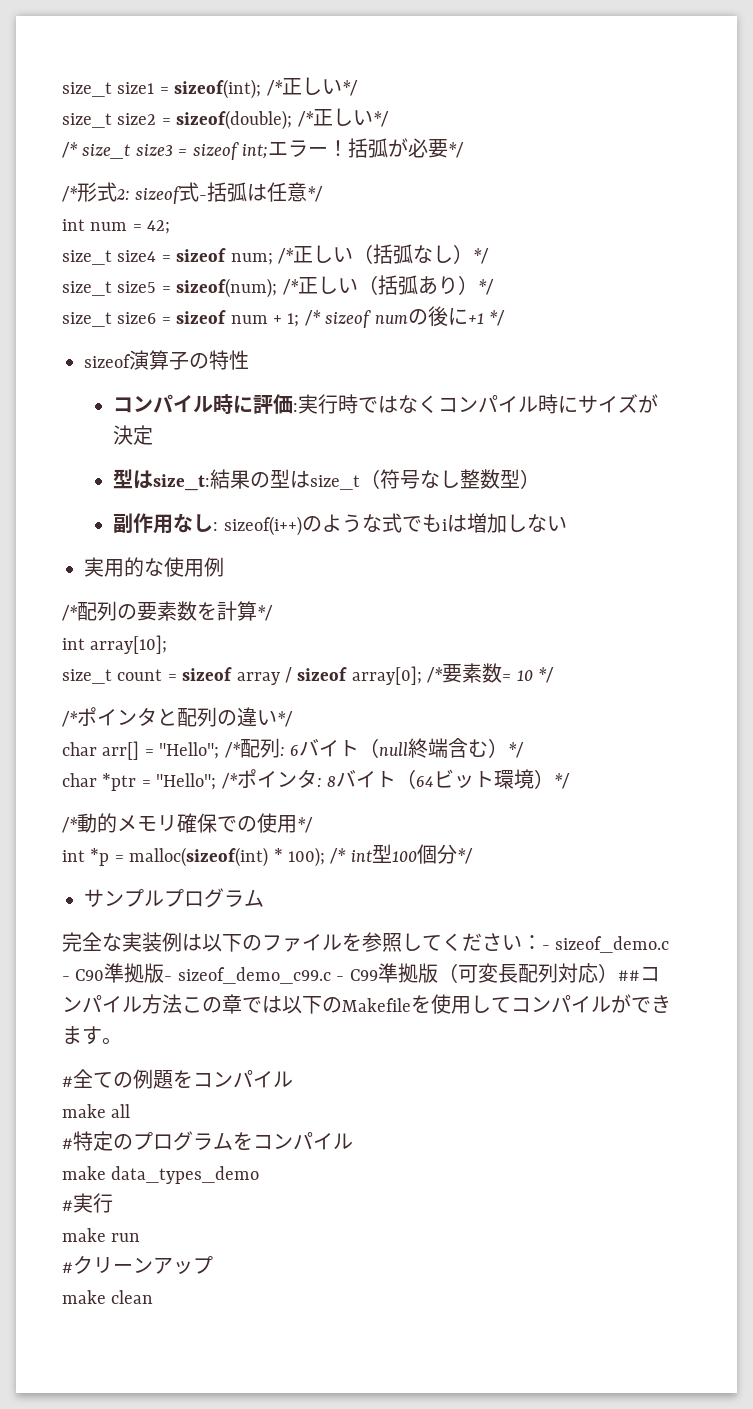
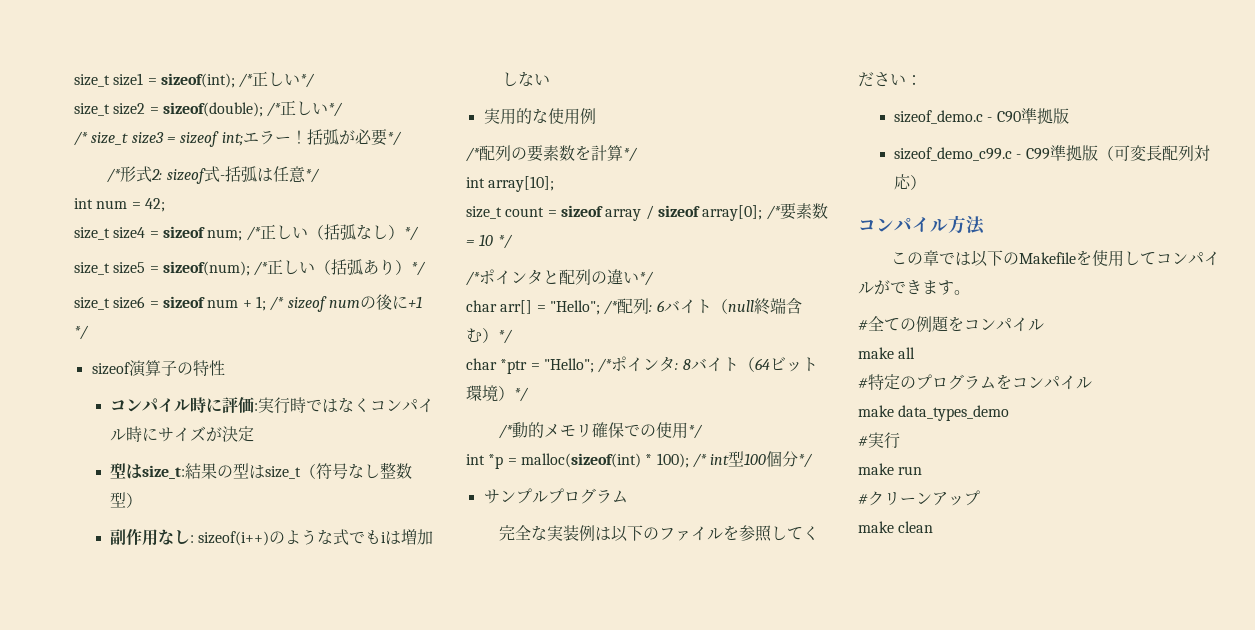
- 完全な実装例は以下のファイルを参照してください：- sizeof_demo.c - C90準拠版- sizeof_demo_c99.c - C99準拠版（可変長配列対応）##コンパイル方法この章では以下のMakefileを使用してコンパイルができます。
+ 完全な実装例は以下のファイルを参照してください：
+ sizeof_demo.c - C90準拠版
+ sizeof_demo_c99.c - C99準拠版（可変長配列対応）
+ コンパイル方法
+ この章では以下のMakefileを使用してコンパイルができます。

